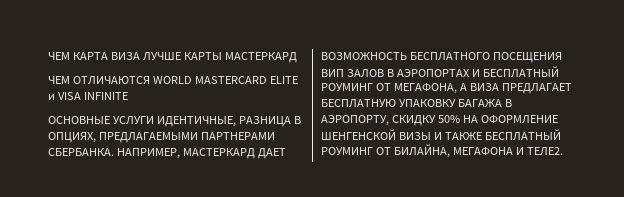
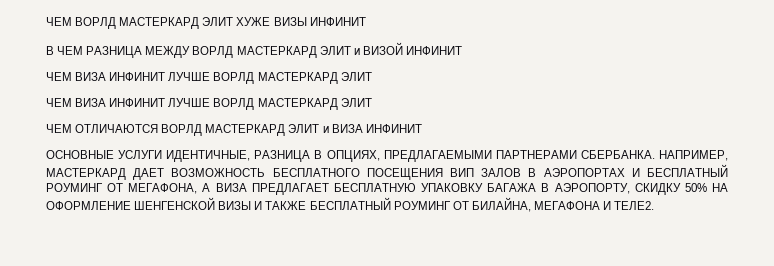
- ЧЕМ КАРТА ВИЗА ЛУЧШЕ КАРТЫ МАСТЕРКАРД
- ЧЕМ ОТЛИЧАЮТСЯ WORLD MASTERCARD ELITE и VISA INFINITE
+ ЧЕМ ВОРЛД МАСТЕРКАРД ЭЛИТ ХУЖЕ ВИЗЫ ИНФИНИТ
+ В ЧЕМ РАЗНИЦА МЕЖДУ ВОРЛД МАСТЕРКАРД ЭЛИТ и ВИЗОЙ ИНФИНИТ
+ ЧЕМ ВИЗА ИНФИНИТ ЛУЧШЕ ВОРЛД МАСТЕРКАРД ЭЛИТ
+ ЧЕМ ВИЗА ИНФИНИТ ЛУЧШЕ ВОРЛД МАСТЕРКАРД ЭЛИТ
+ ЧЕМ ОТЛИЧАЮТСЯ ВОРЛД МАСТЕРКАРД ЭЛИТ и ВИЗА ИНФИНИТ

